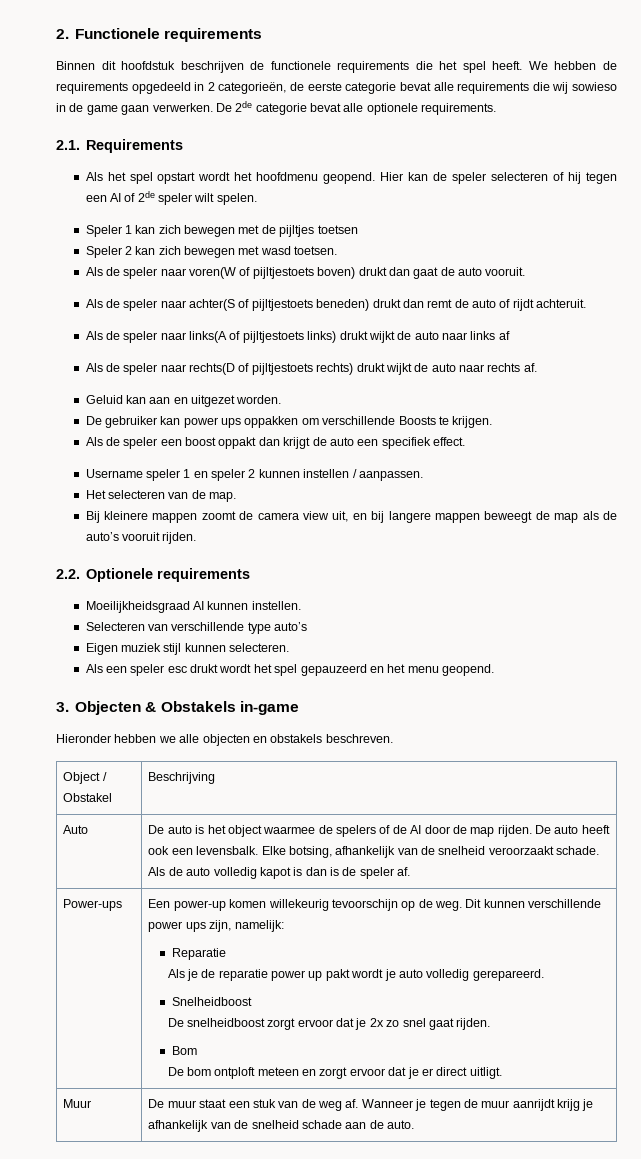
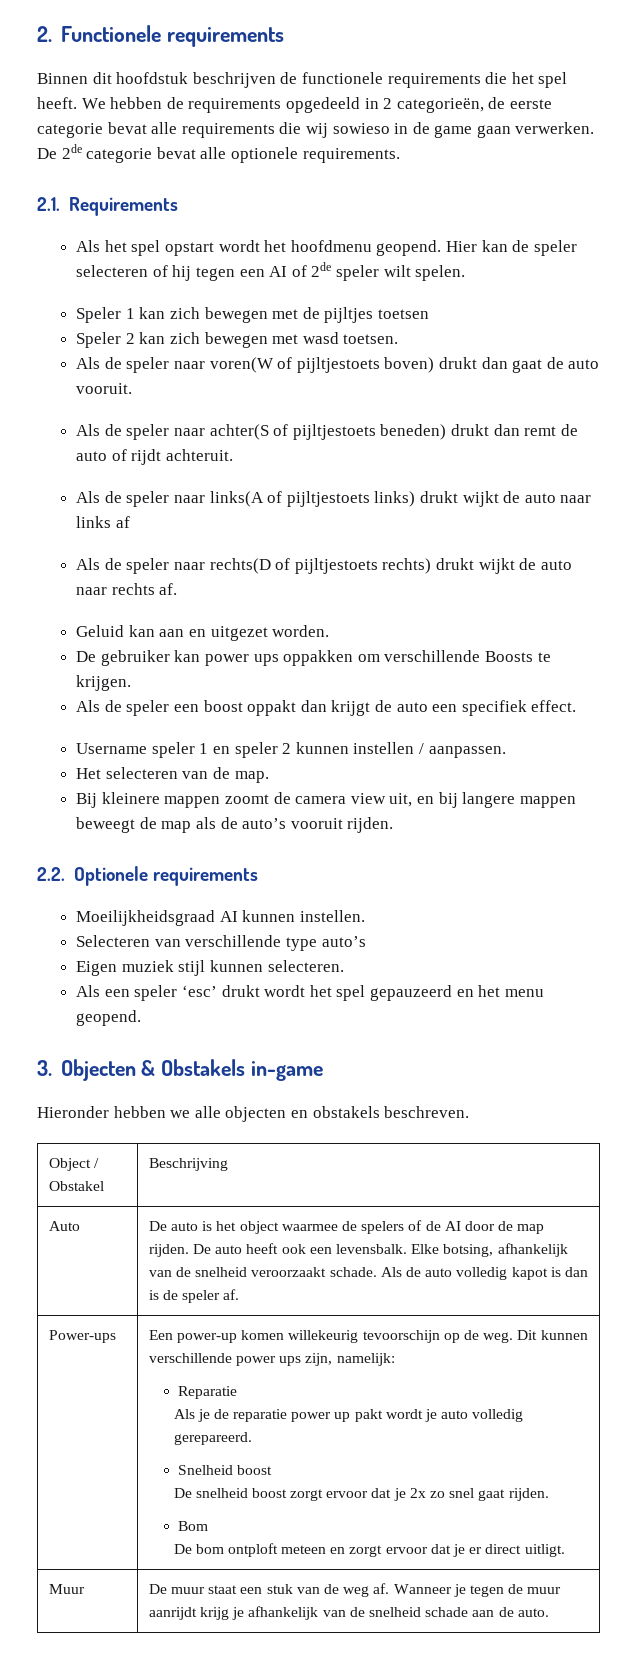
- Als een speler esc drukt wordt het spel gepauzeerd en het menu geopend.
+ Als een speler ‘esc’ drukt wordt het spel gepauzeerd en het menu geopend.
- Snelheidboost
- De snelheidboost zorgt ervoor dat je 2x zo snel gaat rijden.
+ Snelheid boost
+ De snelheid boost zorgt ervoor dat je 2x zo snel gaat rijden.

